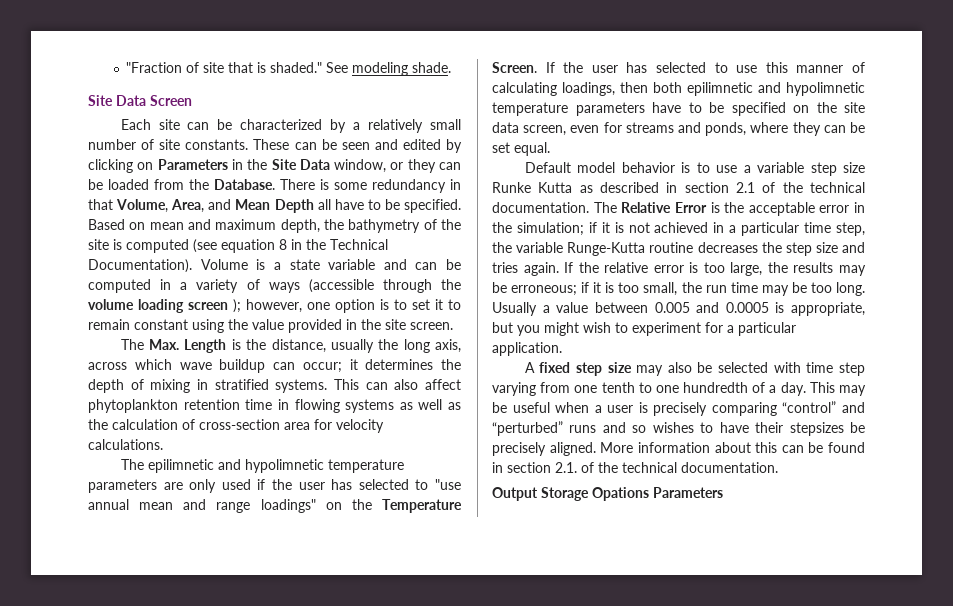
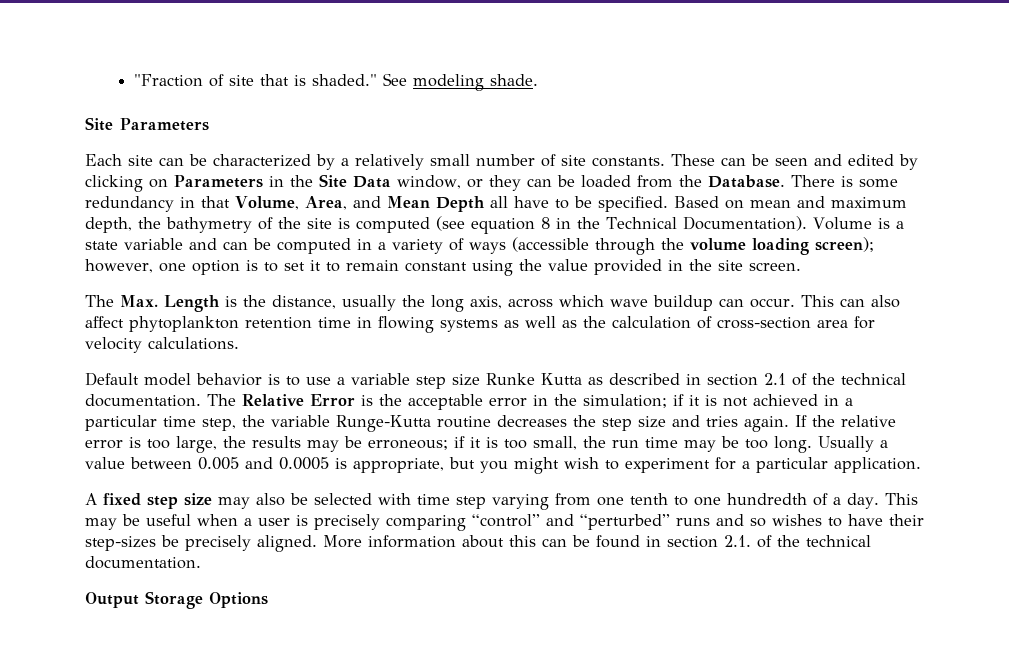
- Site Data Screen
+ Site Parameters
- Volume is a state variable and can be computed in a variety of ways (accessible through the volume loading screen ); however, one option is to set it to remain constant using the value provided in the site screen.
+ Volume is a state variable and can be computed in a variety of ways (accessible through the volume loading screen); however, one option is to set it to remain constant using the value provided in the site screen.
- The Max. Length is the distance, usually the long axis, across which wave buildup can occur; it determines the depth of mixing in stratified systems.
+ The Max. Length is the distance, usually the long axis, across which wave buildup can occur.
- The epilimnetic and hypolimnetic temperature parameters are only used if the user has selected to "use annual mean and range loadings" on the Temperature Screen. If the user has selected to use this manner of calculating loadings, then both epilimnetic and hypolimnetic temperature parameters have to be specified on the site data screen, even for streams and ponds, where they can be set equal.
- This may be useful when a user is precisely comparing “control” and “perturbed” runs and so wishes to have their stepsizes be precisely aligned.
+ This may be useful when a user is precisely comparing “control” and “perturbed” runs and so wishes to have their step-sizes be precisely aligned.
- Output Storage Opations Parameters
+ Output Storage Options

